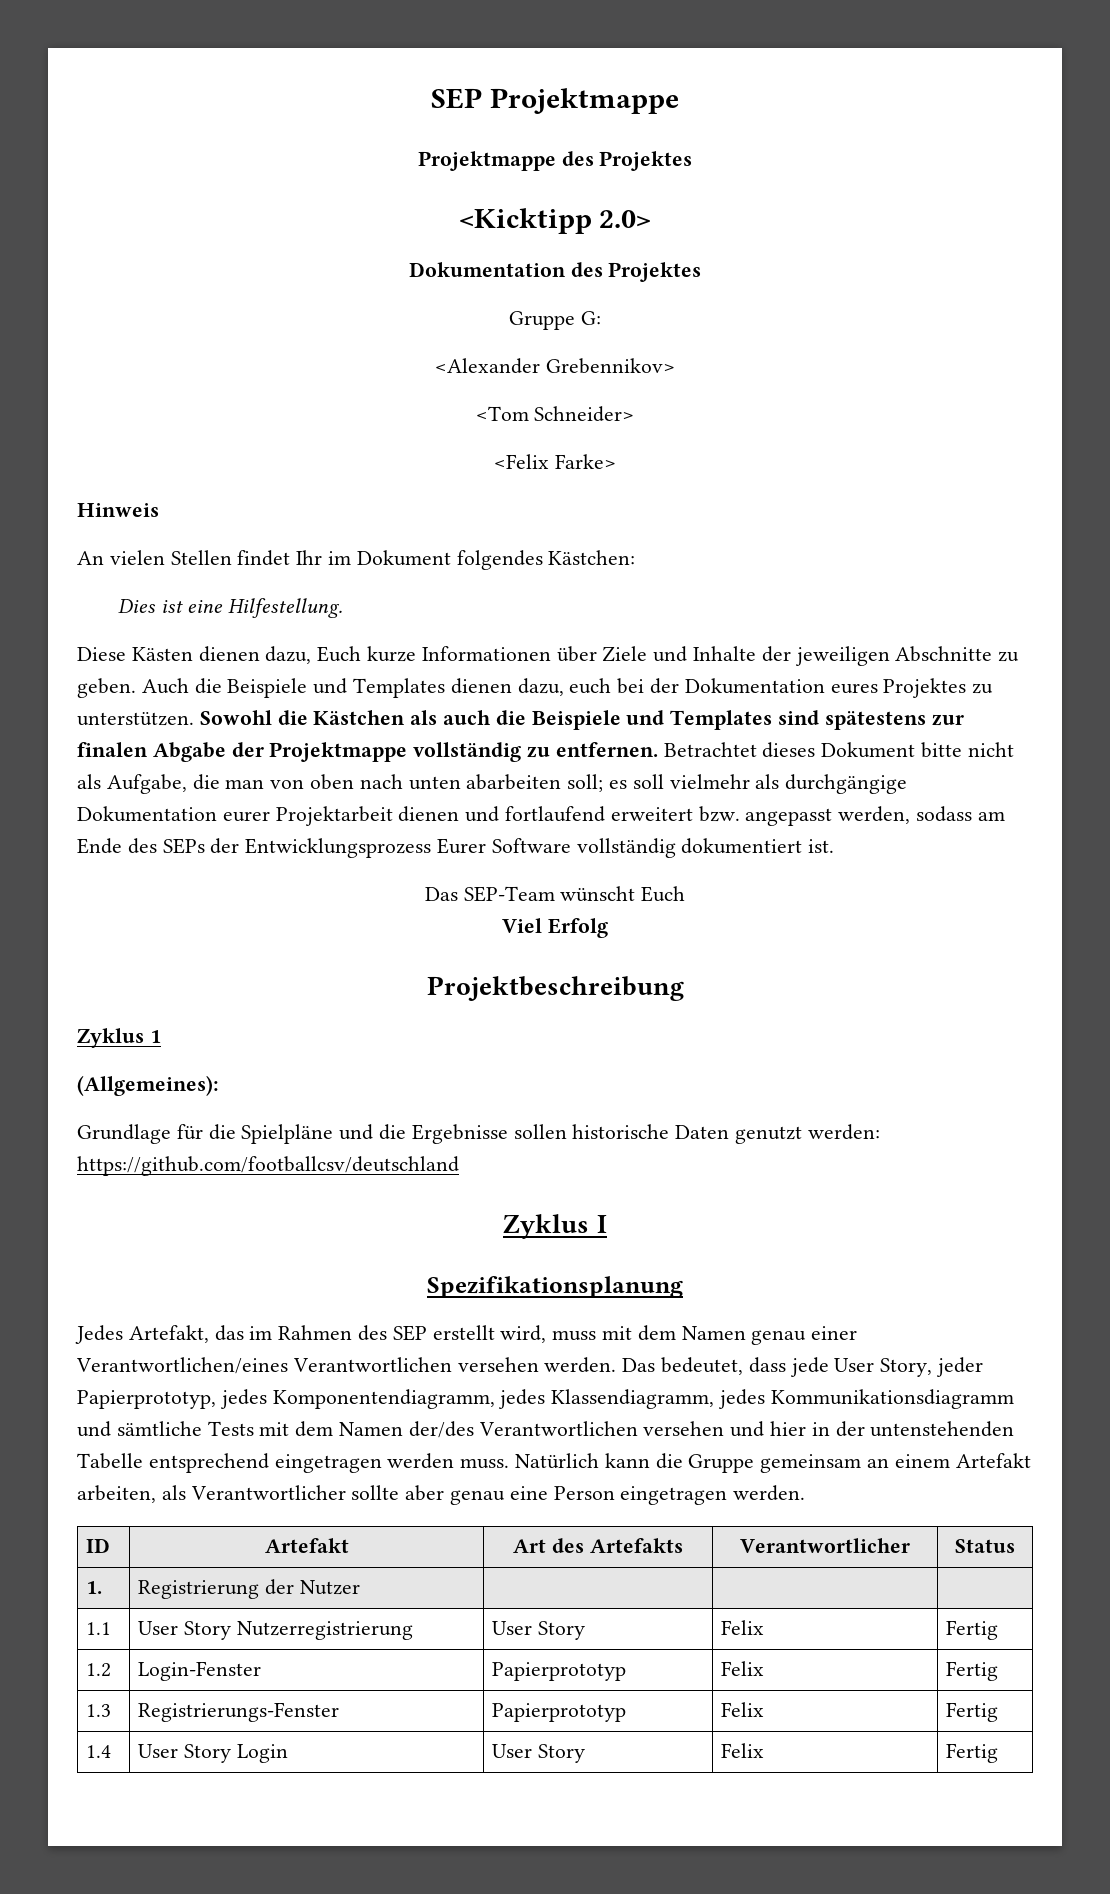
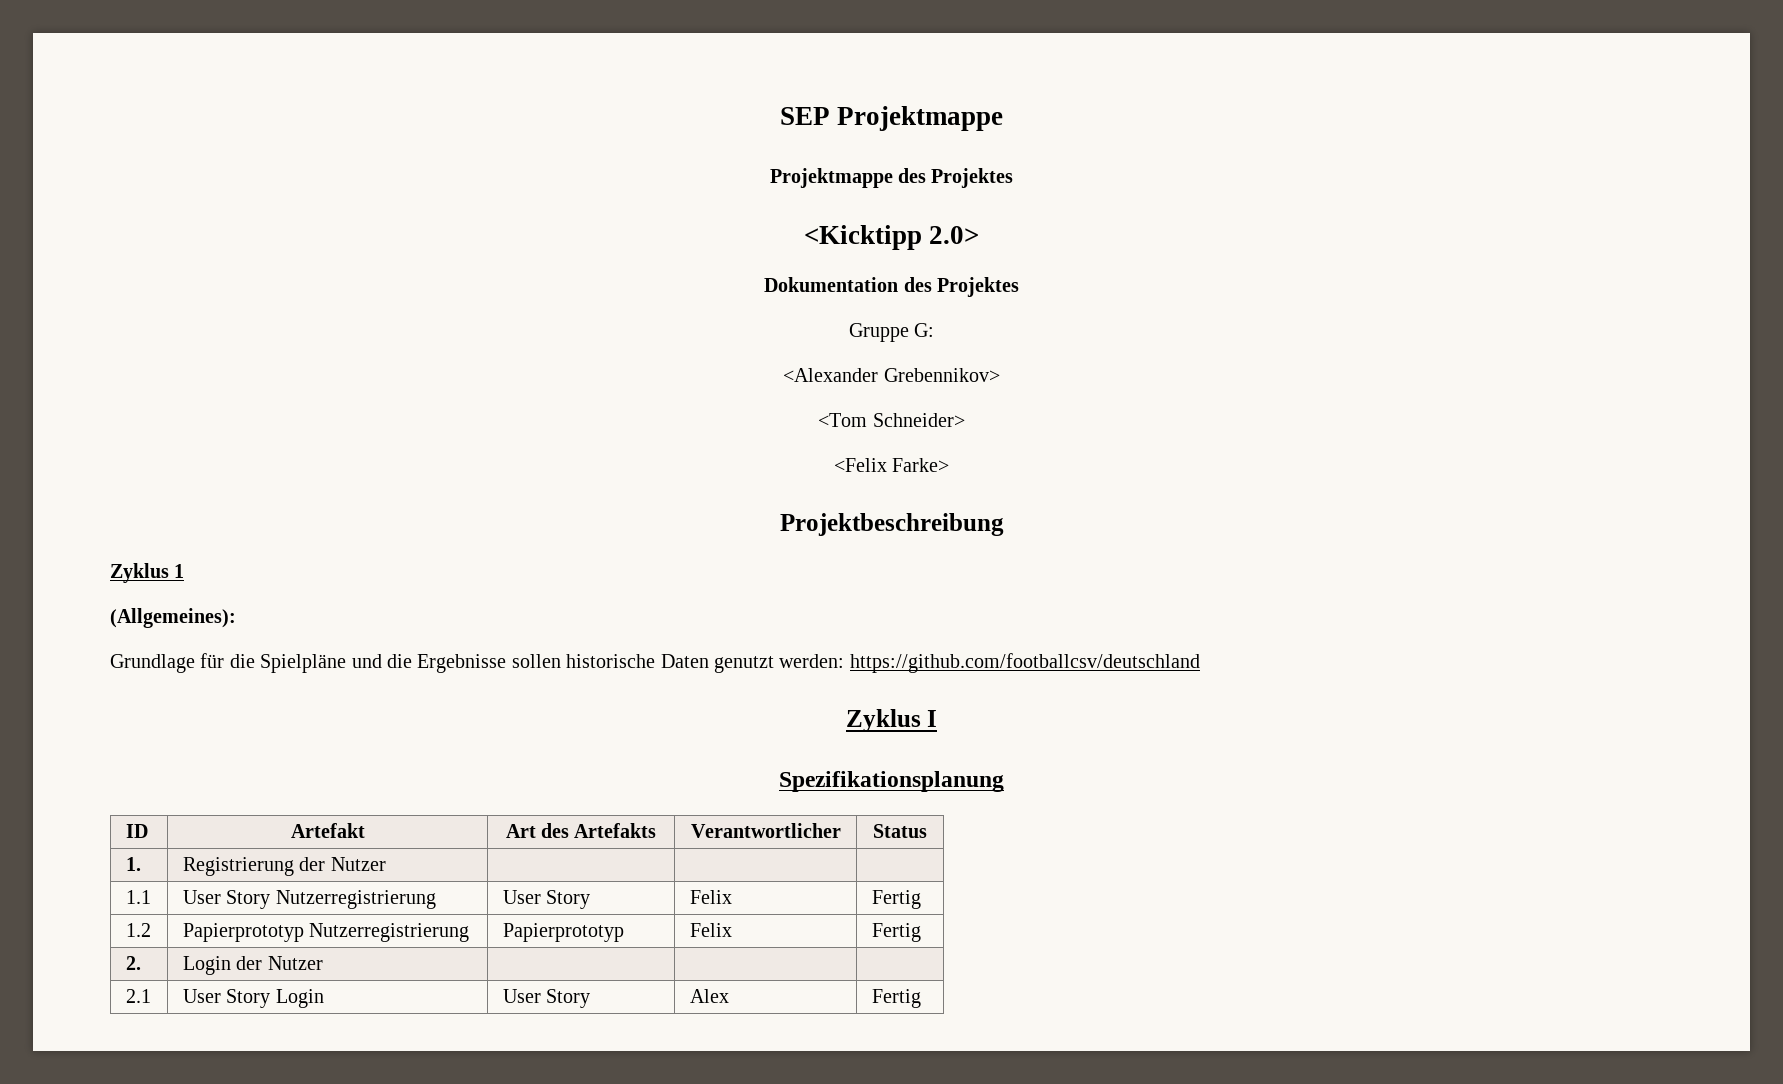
- Hinweis
- An vielen Stellen findet Ihr im Dokument folgendes Kästchen:
- Dies ist eine Hilfestellung.
- Diese Kästen dienen dazu, Euch kurze Informationen über Ziele und Inhalte der jeweiligen Abschnitte zu geben. Auch die Beispiele und Templates dienen dazu, euch bei der Dokumentation eures Projektes zu unterstützen. Sowohl die Kästchen als auch die Beispiele und Templates sind spätestens zur finalen Abgabe der Projektmappe vollständig zu entfernen. Betrachtet dieses Dokument bitte nicht als Aufgabe, die man von oben nach unten abarbeiten soll; es soll vielmehr als durchgängige Dokumentation eurer Projektarbeit dienen und fortlaufend erweitert bzw. angepasst werden, sodass am Ende des SEPs der Entwicklungsprozess Eurer Software vollständig dokumentiert ist.
- Das SEP-Team wünscht Euch
- Viel Erfolg
- Jedes Artefakt, das im Rahmen des SEP erstellt wird, muss mit dem Namen genau einer Verantwortlichen/eines Verantwortlichen versehen werden. Das bedeutet, dass jede User Story, jeder Papierprototyp, jedes Komponentendiagramm, jedes Klassendiagramm, jedes Kommunikationsdiagramm und sämtliche Tests mit dem Namen der/des Verantwortlichen versehen und hier in der untenstehenden Tabelle entsprechend eingetragen werden muss. Natürlich kann die Gruppe gemeinsam an einem Artefakt arbeiten, als Verantwortlicher sollte aber genau eine Person eingetragen werden.
- 1.2 | Login-Fenster | Papierprototyp | Felix | Fertig
- 1.3 | Registrierungs-Fenster | Papierprototyp | Felix | Fertig
- 1.4 | User Story Login | User Story | Felix | Fertig
+ 1.2 | Papierprototyp Nutzerregistrierung | Papierprototyp | Felix | Fertig
+ 2. | Login der Nutzer | | |
+ 2.1 | User Story Login | User Story | Alex | Fertig

